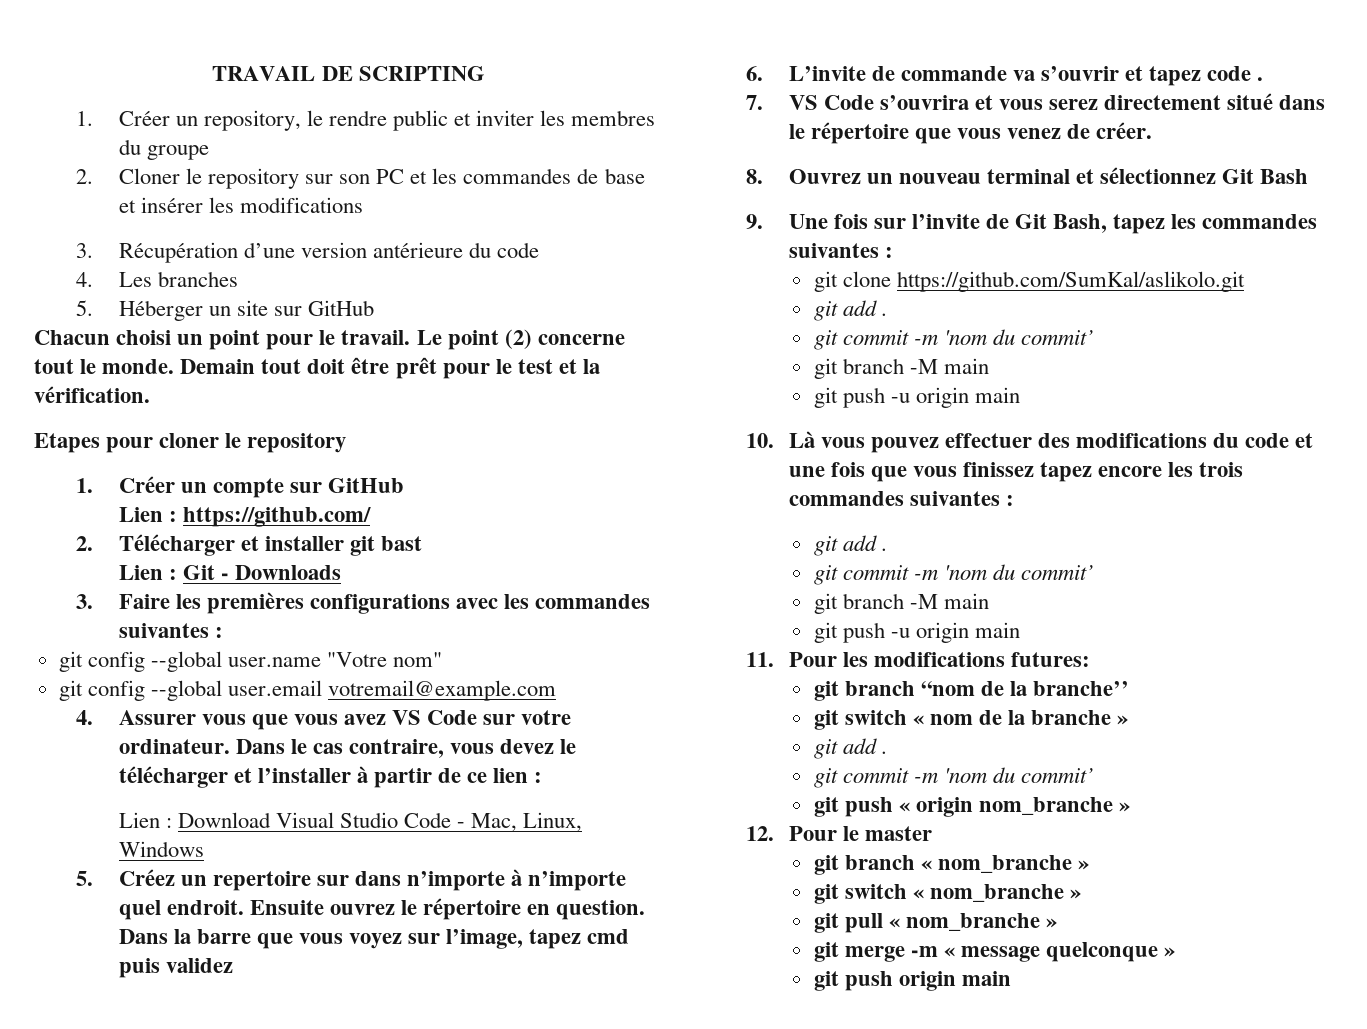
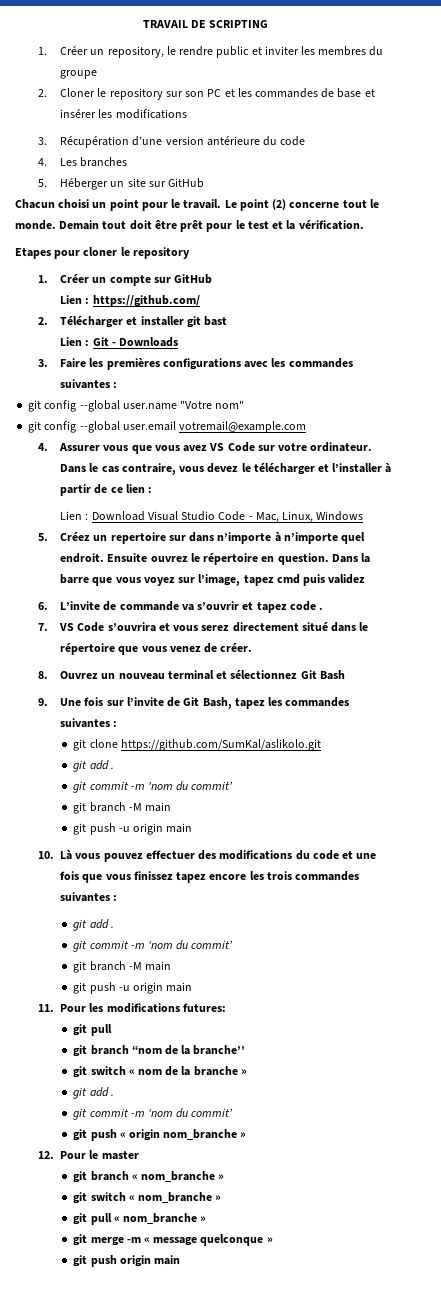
  11. Pour les modifications futures:
+ git pull

